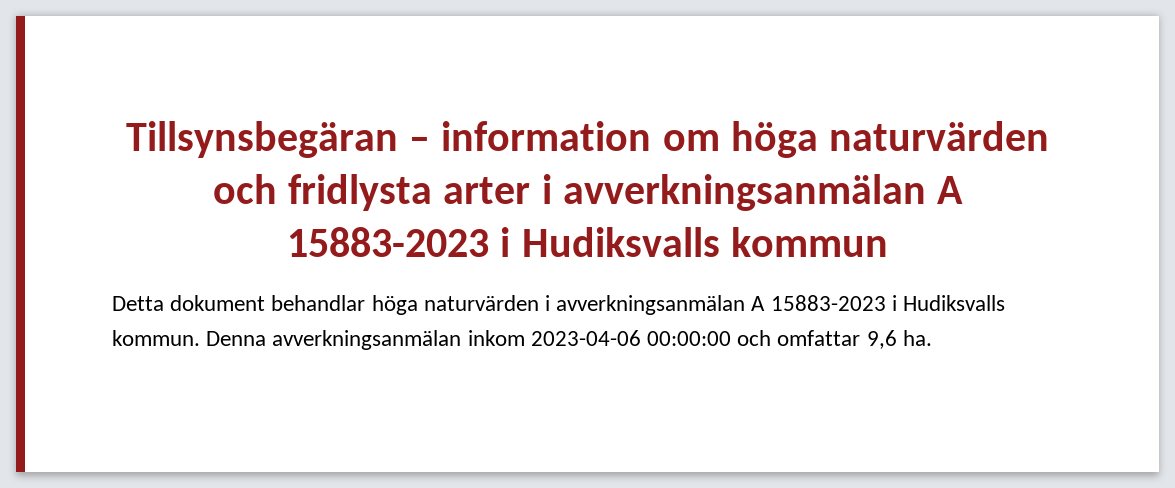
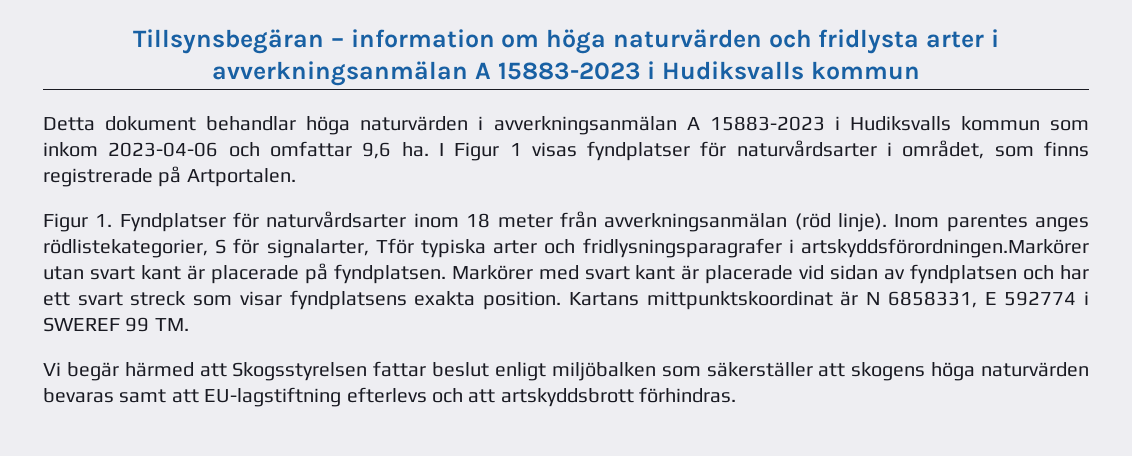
- Detta dokument behandlar höga naturvärden i avverkningsanmälan A 15883-2023 i Hudiksvalls kommun. Denna avverkningsanmälan inkom 2023-04-06 00:00:00 och omfattar 9,6 ha.
+ Detta dokument behandlar höga naturvärden i avverkningsanmälan A 15883-2023 i Hudiksvalls kommun som inkom 2023-04-06 och omfattar 9,6 ha.
+ I Figur 1 visas fyndplatser för naturvårdsarter i området, som finns registrerade på Artportalen.
+ Figur 1. Fyndplatser för naturvårdsarter inom 18 meter från avverkningsanmälan (röd linje). Inom parentes anges rödlistekategorier, S för signalarter, Tför typiska arter och fridlysningsparagrafer i artskyddsförordningen.Markörer utan svart kant är placerade på fyndplatsen. Markörer med svart kant är placerade vid sidan av fyndplatsen och har ett svart streck som visar fyndplatsens exakta position. Kartans mittpunktskoordinat är N 6858331, E 592774 i SWEREF 99 TM.
+ Vi begär härmed att Skogsstyrelsen fattar beslut enligt miljöbalken som säkerställer att skogens höga naturvärden bevaras samt att EU-lagstiftning efterlevs och att artskyddsbrott förhindras.

